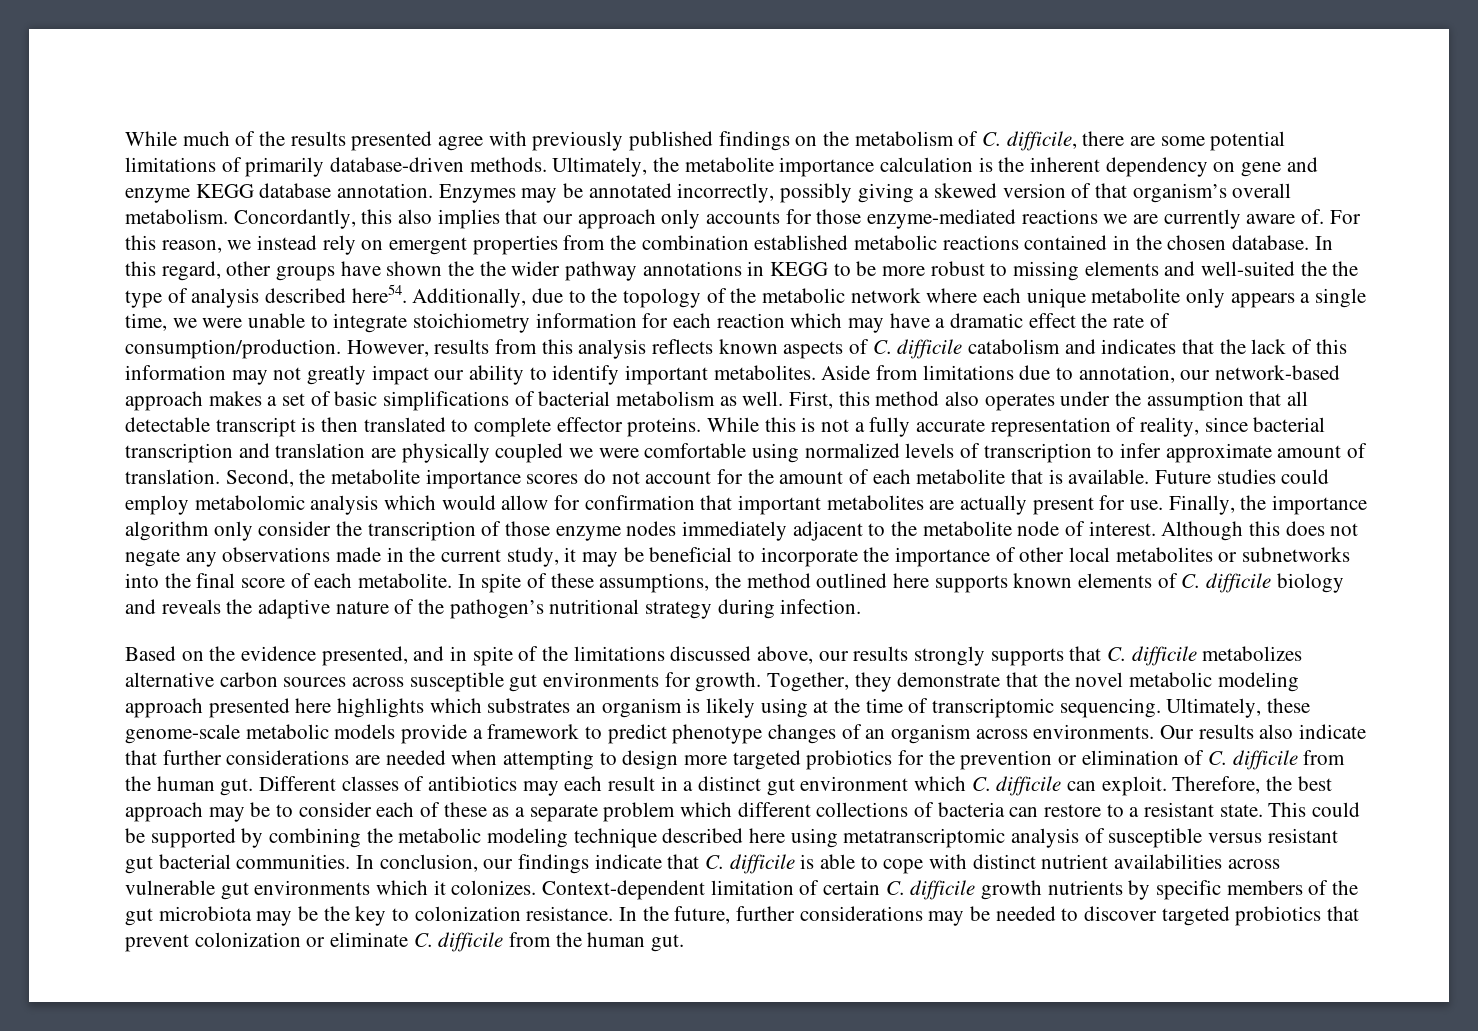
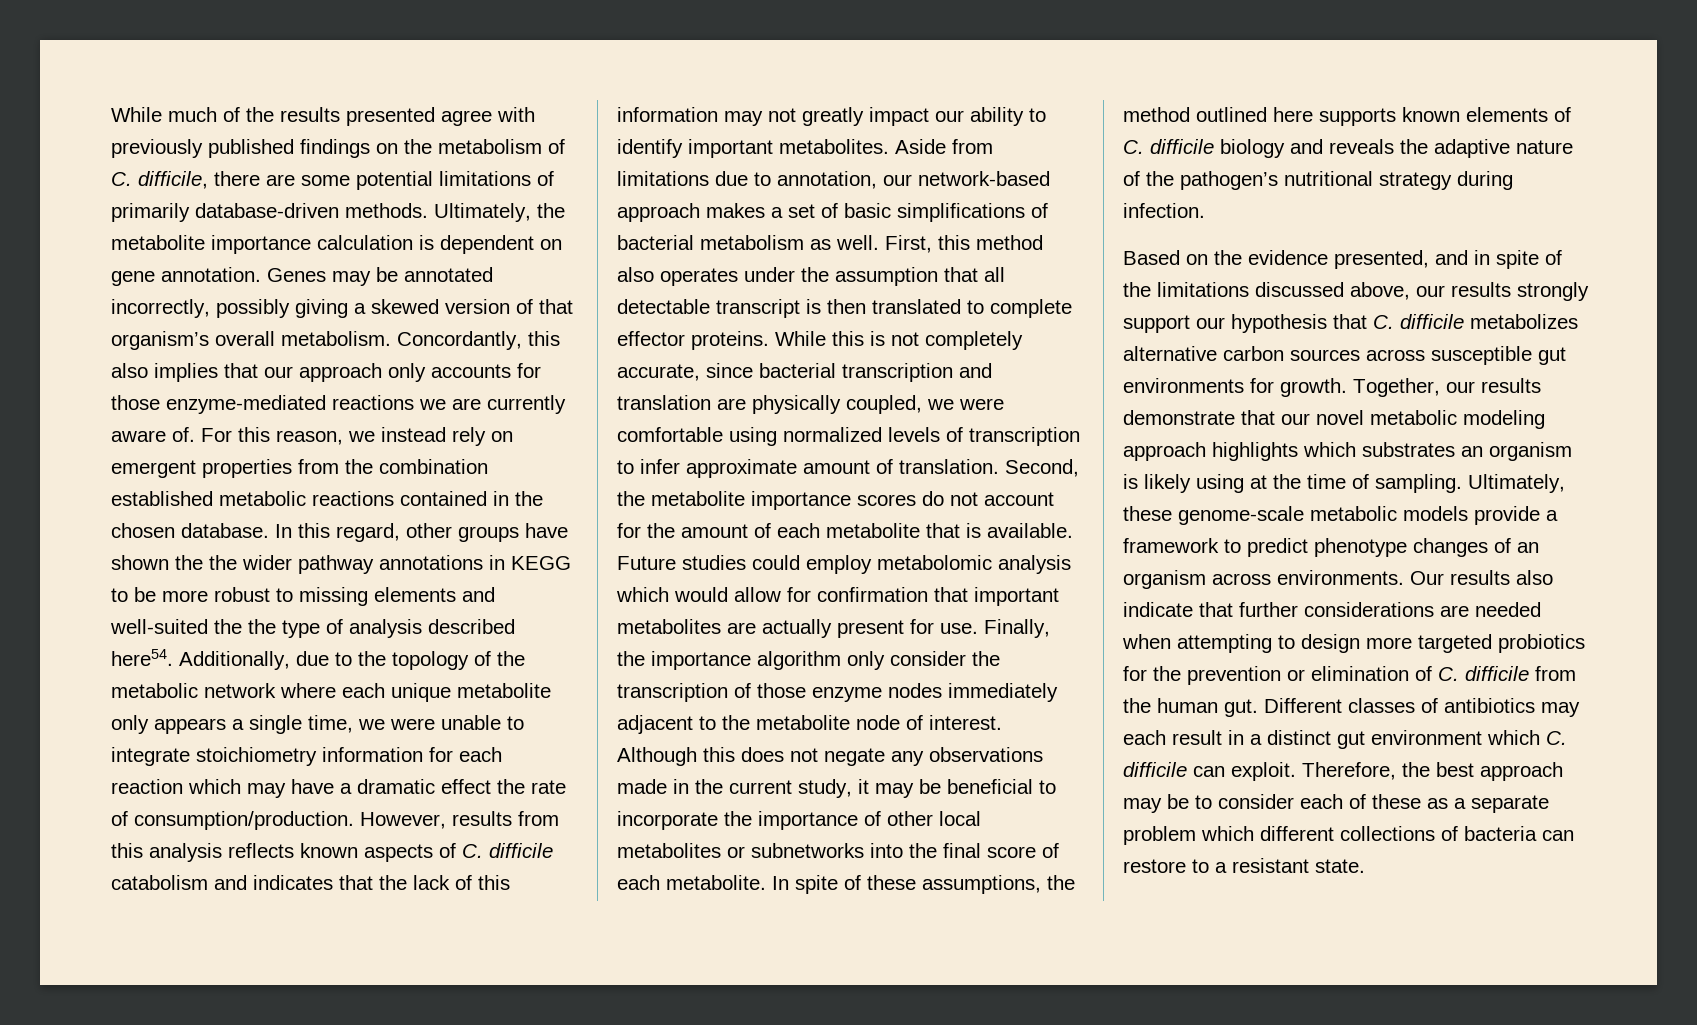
- Ultimately, the metabolite importance calculation is the inherent dependency on gene and enzyme KEGG database annotation. Enzymes may be annotated incorrectly, possibly giving a skewed version of that organism’s overall metabolism.
+ Ultimately, the metabolite importance calculation is dependent on gene annotation. Genes may be annotated incorrectly, possibly giving a skewed version of that organism’s overall metabolism.
- While this is not a fully accurate representation of reality, since bacterial transcription and translation are physically coupled we were comfortable using normalized levels of transcription to infer approximate amount of translation.
+ While this is not completely accurate, since bacterial transcription and translation are physically coupled, we were comfortable using normalized levels of transcription to infer approximate amount of translation.
- Based on the evidence presented, and in spite of the limitations discussed above, our results strongly supports that C. difficile metabolizes alternative carbon sources across susceptible gut environments for growth.
+ Based on the evidence presented, and in spite of the limitations discussed above, our results strongly support our hypothesis that C. difficile metabolizes alternative carbon sources across susceptible gut environments for growth.
- Together, they demonstrate that the novel metabolic modeling approach presented here highlights which substrates an organism is likely using at the time of transcriptomic sequencing.
+ Together, our results demonstrate that our novel metabolic modeling approach highlights which substrates an organism is likely using at the time of sampling.
- This could be supported by combining the metabolic modeling technique described here using metatranscriptomic analysis of susceptible versus resistant gut bacterial communities. In conclusion, our findings indicate that C. difficile is able to cope with distinct nutrient availabilities across vulnerable gut environments which it colonizes. Context-dependent limitation of certain C. difficile growth nutrients by specific members of the gut microbiota may be the key to colonization resistance. In the future, further considerations may be needed to discover targeted probiotics that prevent colonization or eliminate C. difficile from the human gut.

